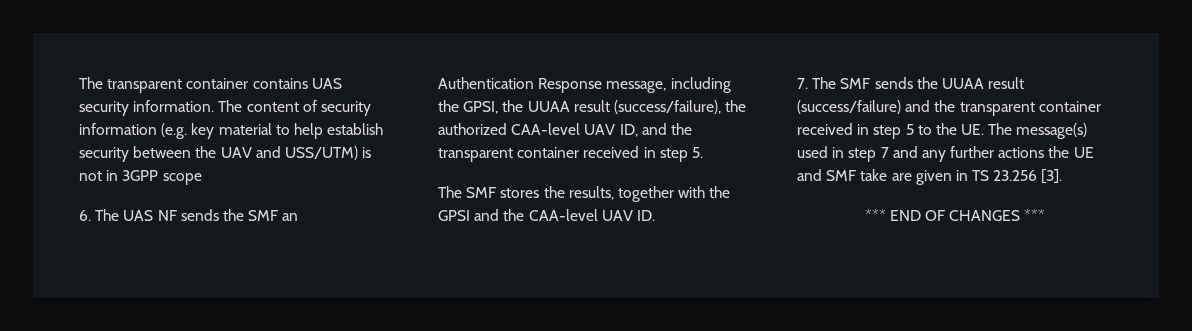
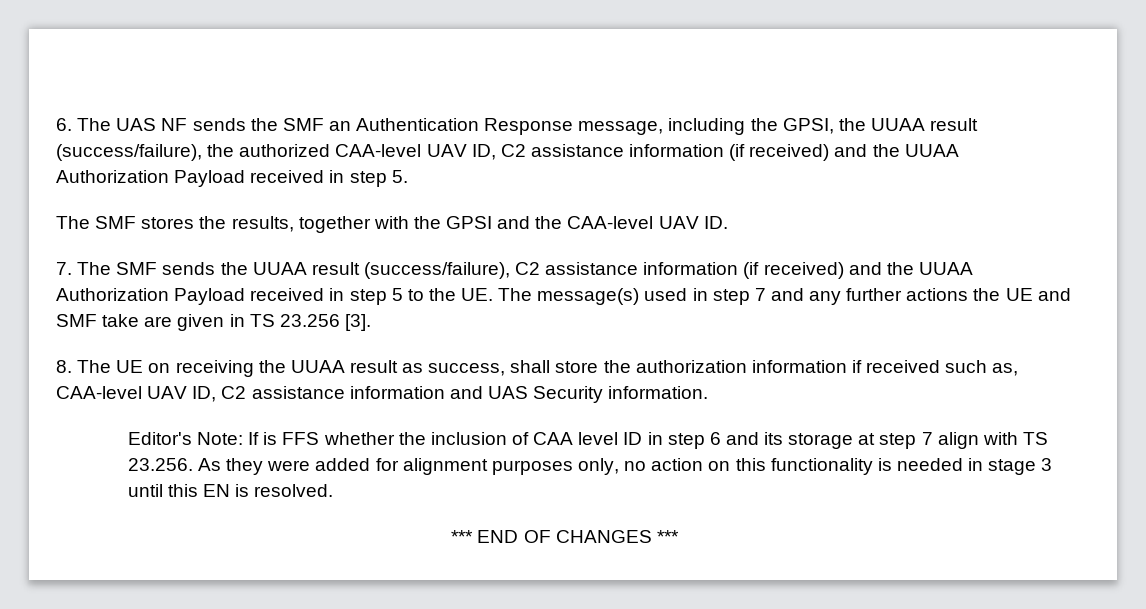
- The transparent container contains UAS security information. The content of security information (e.g. key material to help establish security between the UAV and USS/UTM) is not in 3GPP scope
- 6. The UAS NF sends the SMF an Authentication Response message, including the GPSI, the UUAA result (success/failure), the authorized CAA-level UAV ID, and the transparent container received in step 5.
+ 6. The UAS NF sends the SMF an Authentication Response message, including the GPSI, the UUAA result (success/failure), the authorized CAA-level UAV ID, C2 assistance information (if received) and the UUAA Authorization Payload received in step 5.
- 7. The SMF sends the UUAA result (success/failure) and the transparent container received in step 5 to the UE. The message(s) used in step 7 and any further actions the UE and SMF take are given in TS 23.256 [3].
+ 7. The SMF sends the UUAA result (success/failure), C2 assistance information (if received) and the UUAA Authorization Payload received in step 5 to the UE. The message(s) used in step 7 and any further actions the UE and SMF take are given in TS 23.256 [3].
+ 8. The UE on receiving the UUAA result as success, shall store the authorization information if received such as, CAA-level UAV ID, C2 assistance information and UAS Security information.
+ Editor's Note: If is FFS whether the inclusion of CAA level ID in step 6 and its storage at step 7 align with TS 23.256. As they were added for alignment purposes only, no action on this functionality is needed in stage 3 until this EN is resolved.

